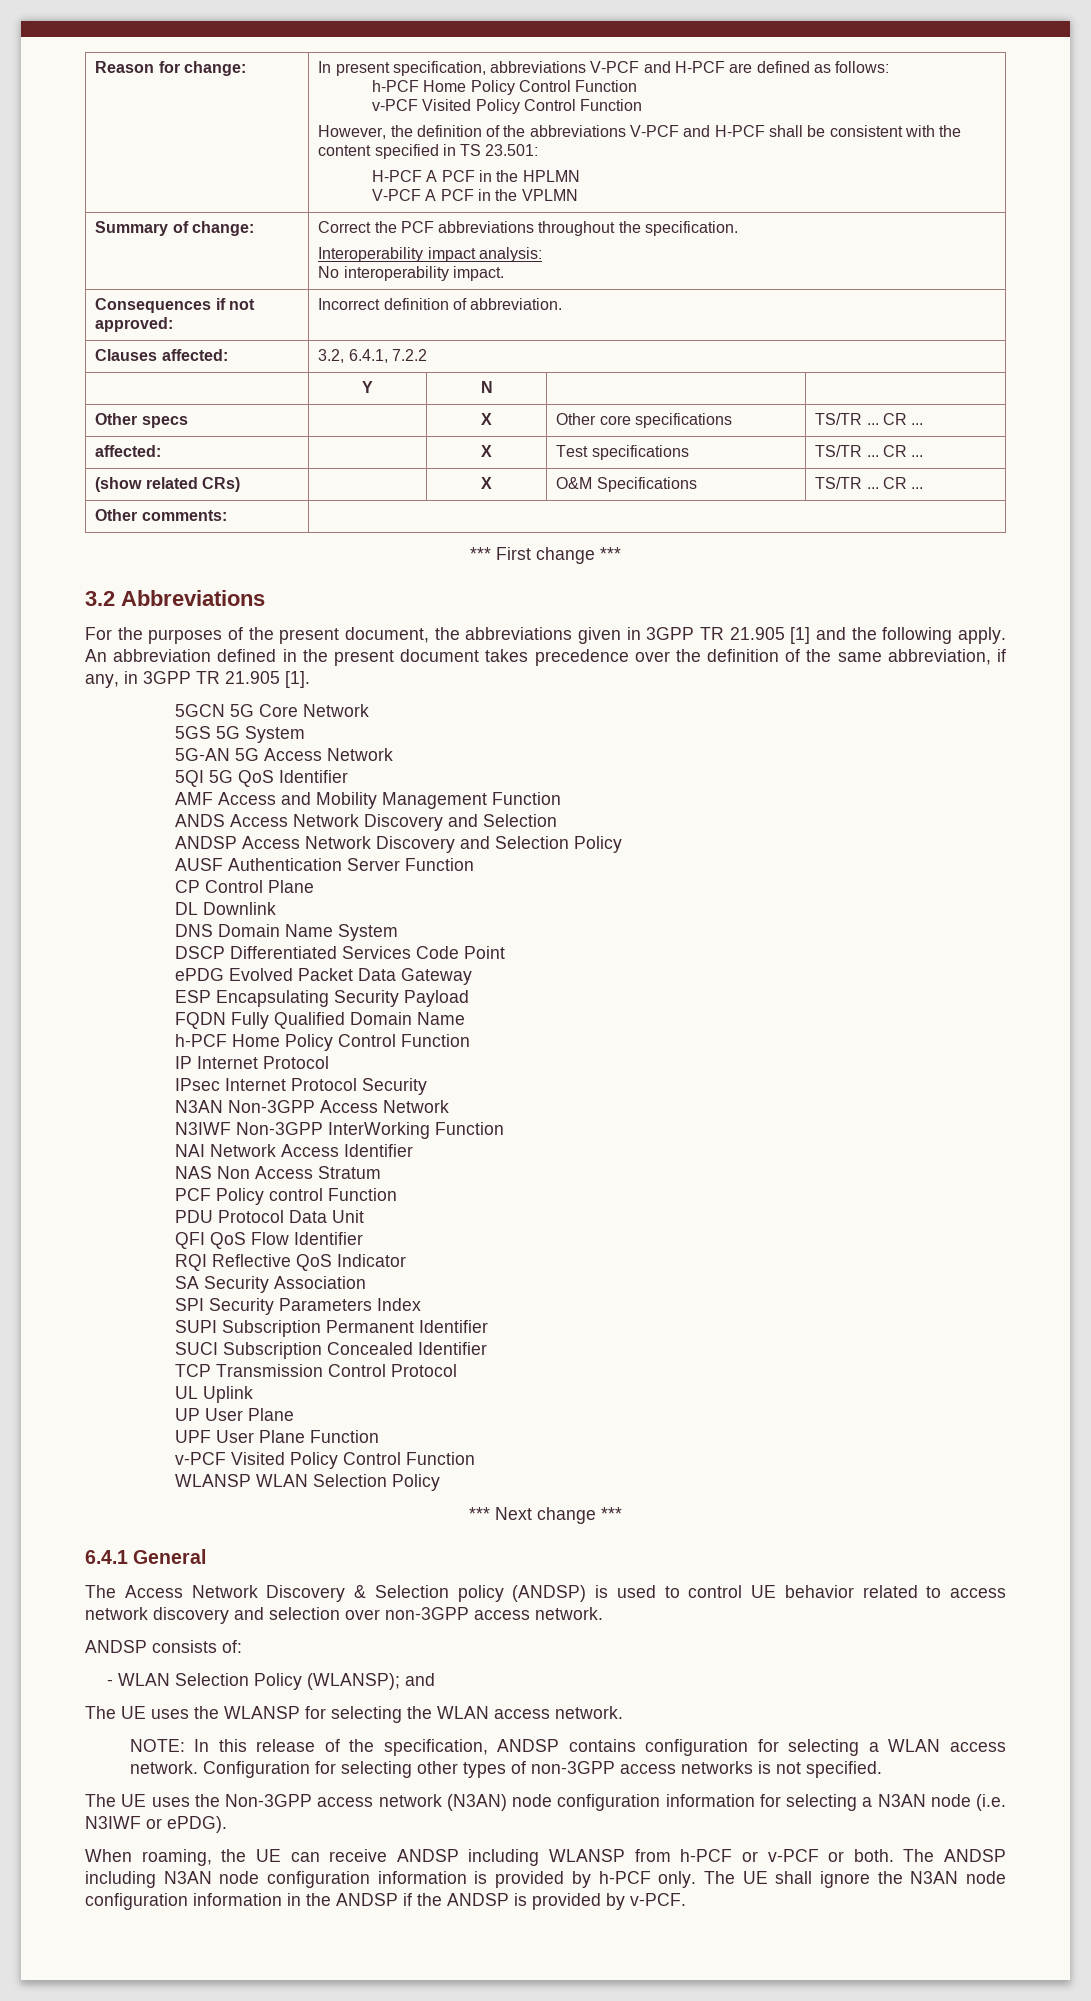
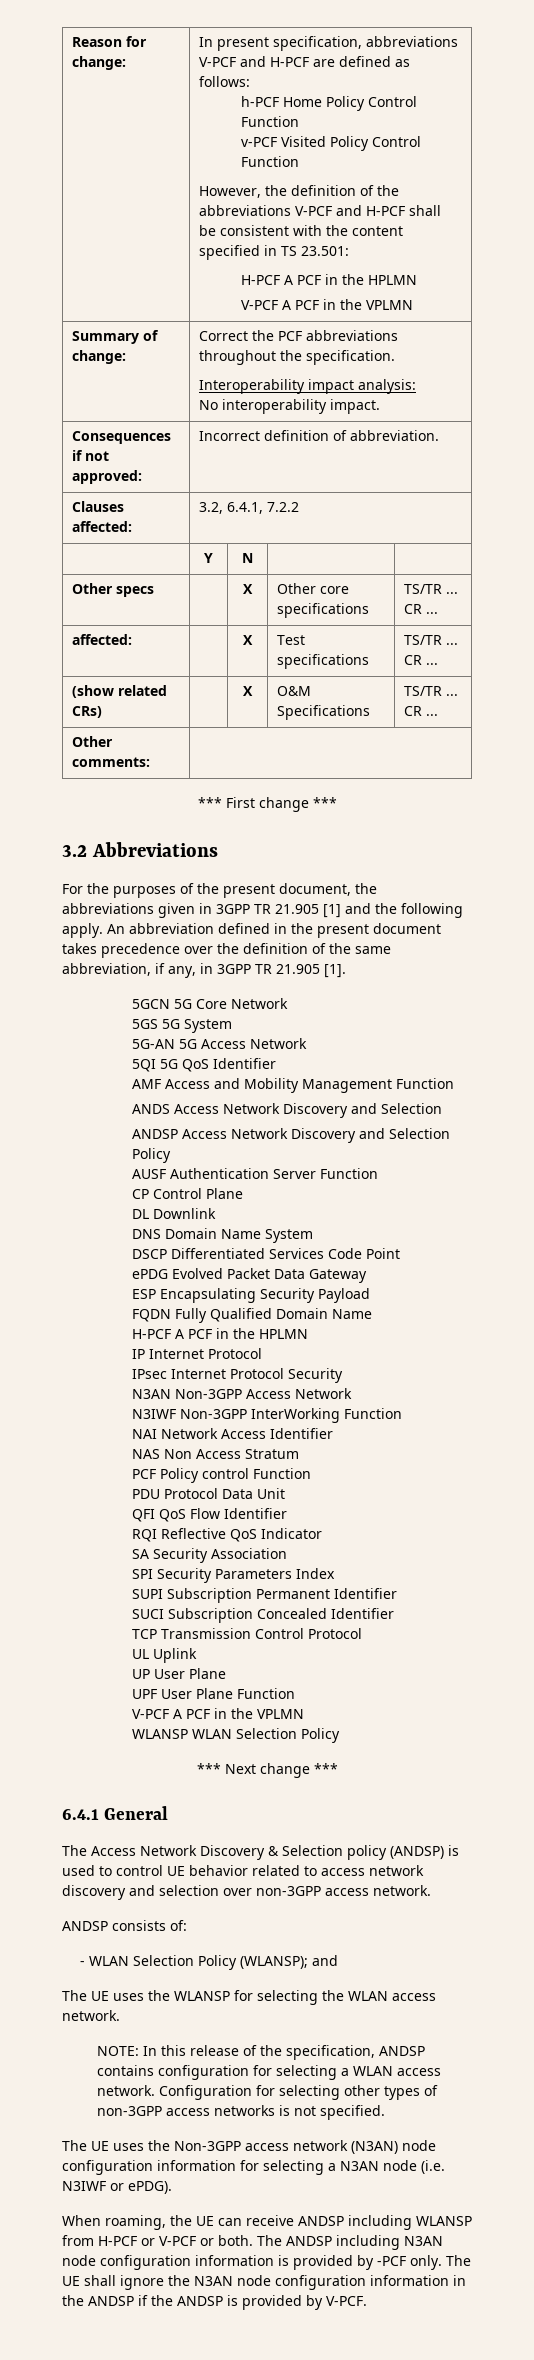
  FQDN Fully Qualified Domain Name
- h-PCF Home Policy Control Function
+ H-PCF A PCF in the HPLMN
  UPF User Plane Function
- v-PCF Visited Policy Control Function
+ V-PCF A PCF in the VPLMN
- When roaming, the UE can receive ANDSP including WLANSP from h-PCF or v-PCF or both.
+ When roaming, the UE can receive ANDSP including WLANSP from H-PCF or V-PCF or both.
- The ANDSP including N3AN node configuration information is provided by h-PCF only.
+ The ANDSP including N3AN node configuration information is provided by -PCF only.
- The UE shall ignore the N3AN node configuration information in the ANDSP if the ANDSP is provided by v-PCF.
+ The UE shall ignore the N3AN node configuration information in the ANDSP if the ANDSP is provided by V-PCF.

